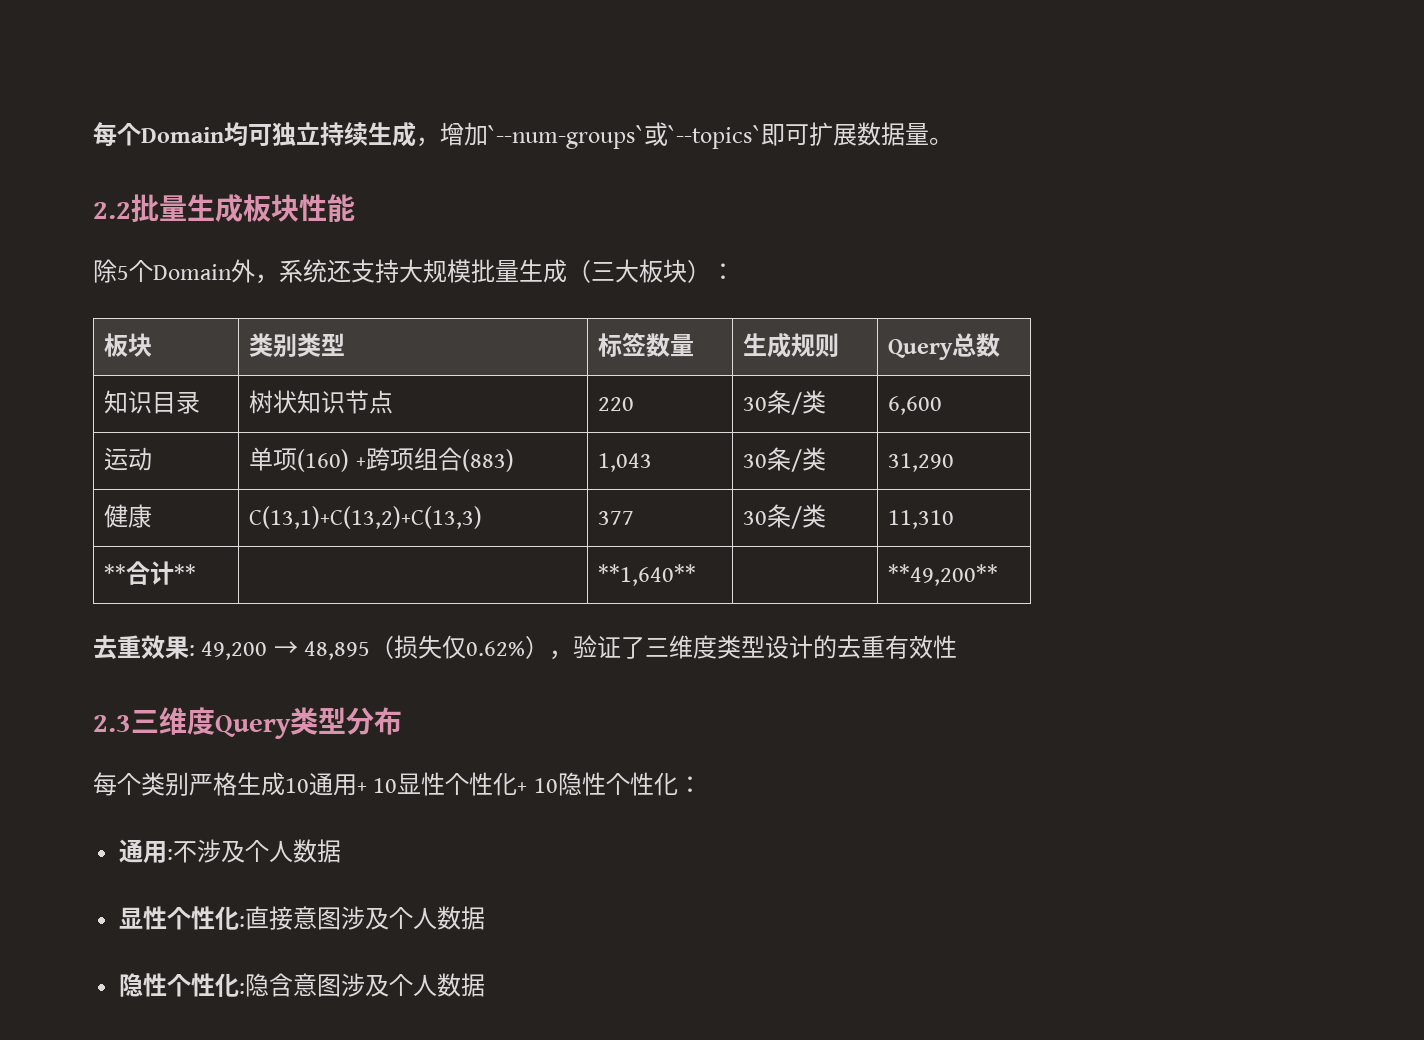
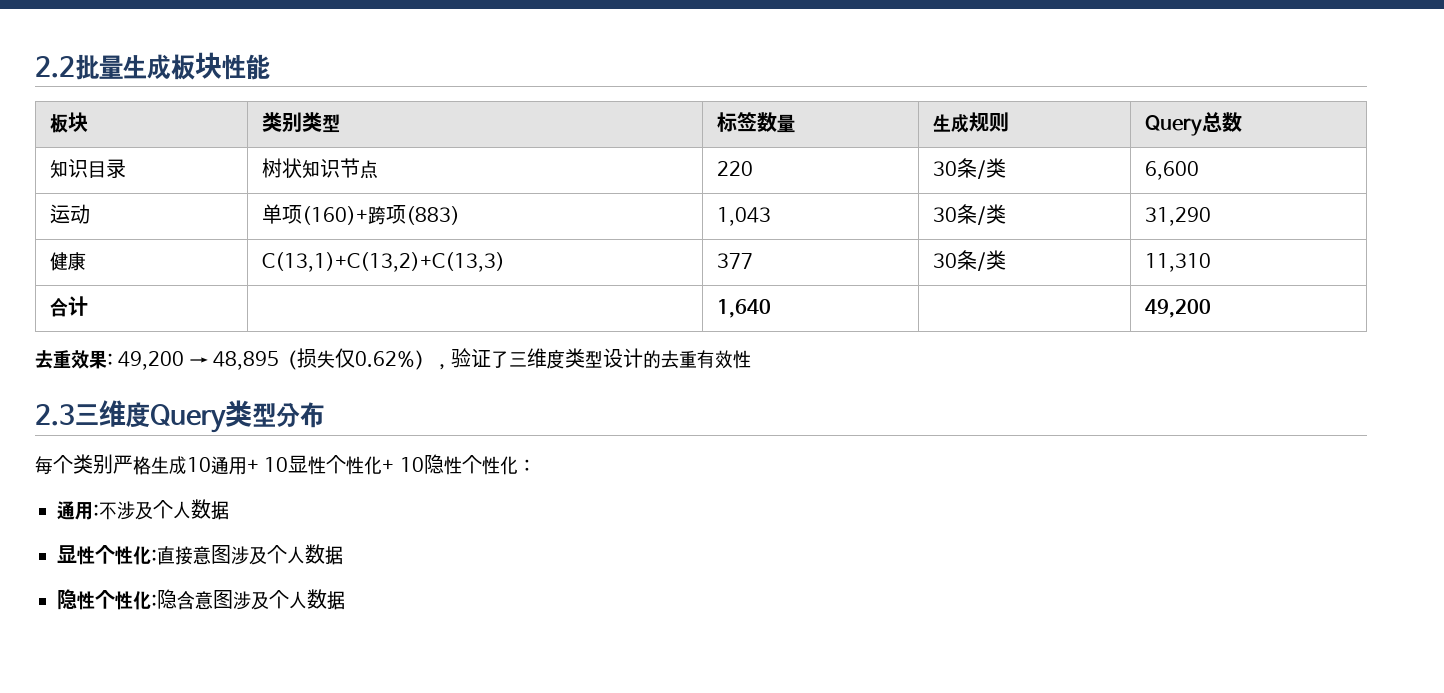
- 每个Domain均可独立持续生成，增加`--num-groups`或`--topics`即可扩展数据量。
- 除5个Domain外，系统还支持大规模批量生成（三大板块）：
- 运动 | 单项(160) +跨项组合(883) | 1,043 | 30条/类 | 31,290
+ 运动 | 单项(160)+跨项(883) | 1,043 | 30条/类 | 31,290
- **合计** | | **1,640** | | **49,200**
+ 合计 | | 1,640 | | 49,200

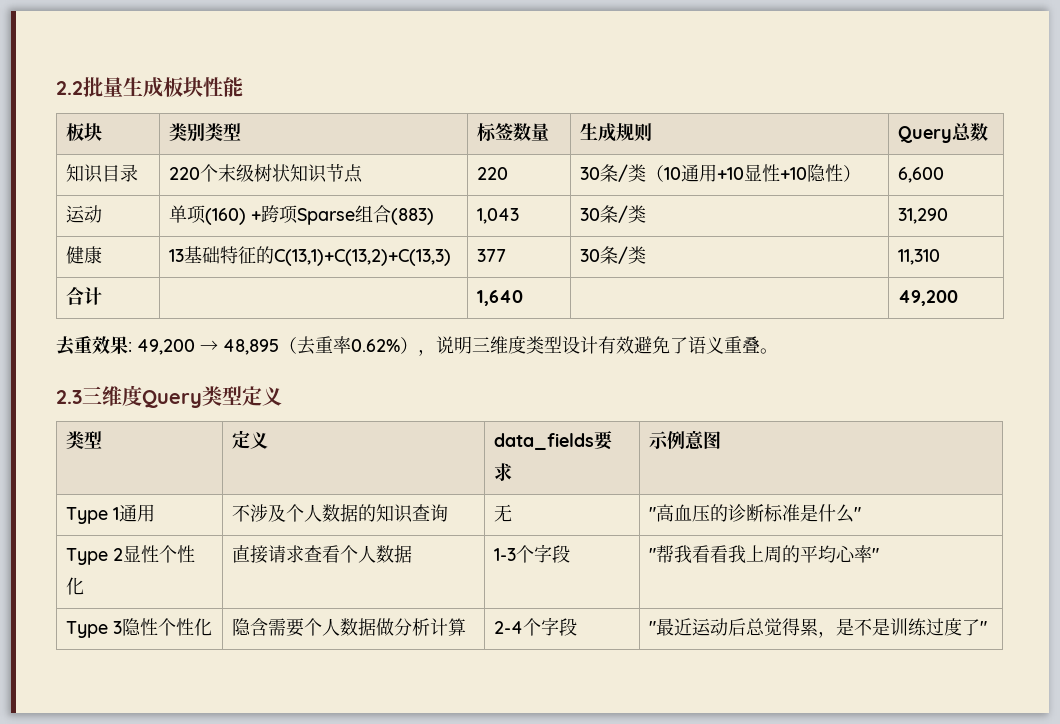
- 知识目录 | 树状知识节点 | 220 | 30条/类 | 6,600
- 运动 | 单项(160)+跨项(883) | 1,043 | 30条/类 | 31,290
+ 知识目录 | 220个末级树状知识节点 | 220 | 30条/类（10通用+10显性+10隐性） | 6,600
+ 运动 | 单项(160) +跨项Sparse组合(883) | 1,043 | 30条/类 | 31,290
- 健康 | C(13,1)+C(13,2)+C(13,3) | 377 | 30条/类 | 11,310
+ 健康 | 13基础特征的C(13,1)+C(13,2)+C(13,3) | 377 | 30条/类 | 11,310
- 去重效果: 49,200 → 48,895（损失仅0.62%），验证了三维度类型设计的去重有效性
+ 去重效果: 49,200 → 48,895（去重率0.62%），说明三维度类型设计有效避免了语义重叠。
- 2.3三维度Query类型分布
- 每个类别严格生成10通用+ 10显性个性化+ 10隐性个性化：
- 通用:不涉及个人数据
- 显性个性化:直接意图涉及个人数据
- 隐性个性化:隐含意图涉及个人数据
+ 2.3三维度Query类型定义
+ 类型 | 定义 | data_fields要求 | 示例意图
+ Type 1通用 | 不涉及个人数据的知识查询 | 无 | "高血压的诊断标准是什么"
+ Type 2显性个性化 | 直接请求查看个人数据 | 1-3个字段 | "帮我看看我上周的平均心率"
+ Type 3隐性个性化 | 隐含需要个人数据做分析计算 | 2-4个字段 | "最近运动后总觉得累，是不是训练过度了"

